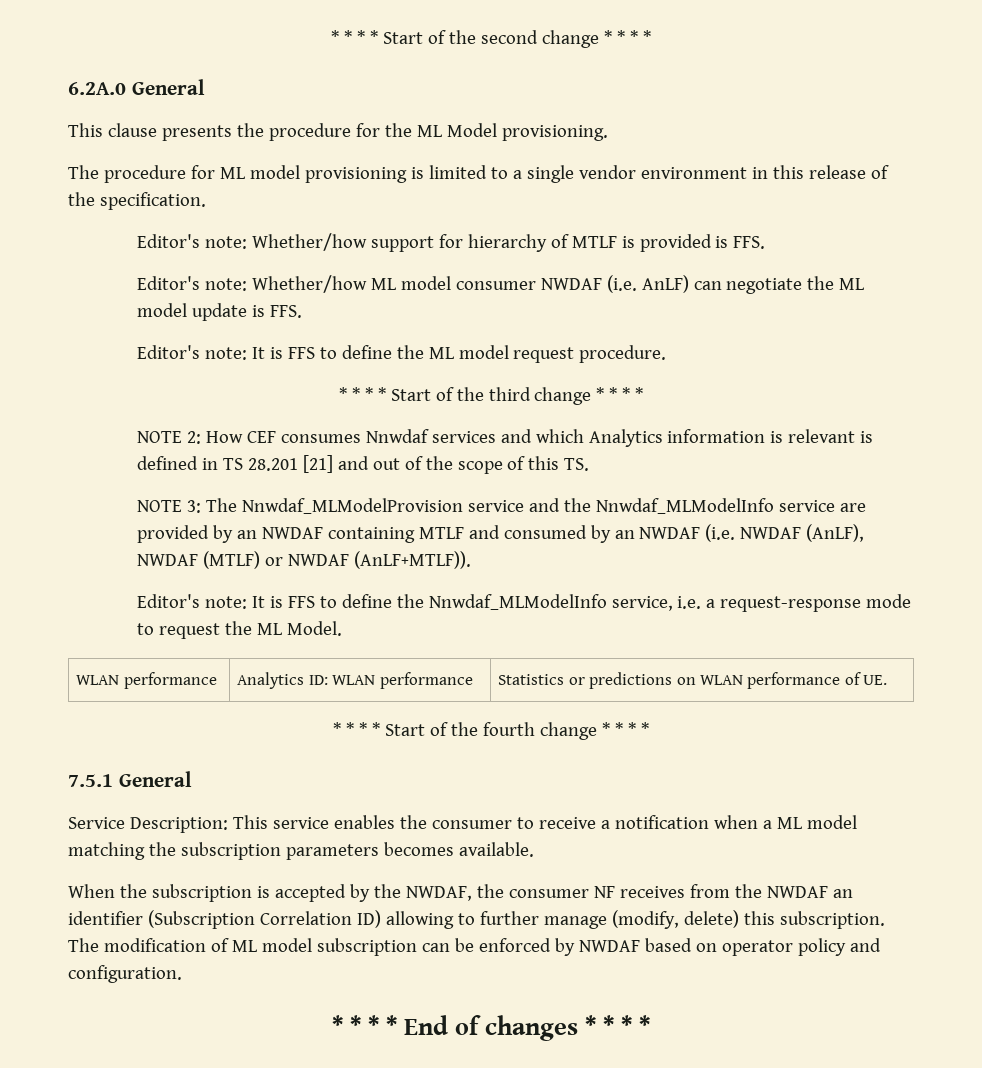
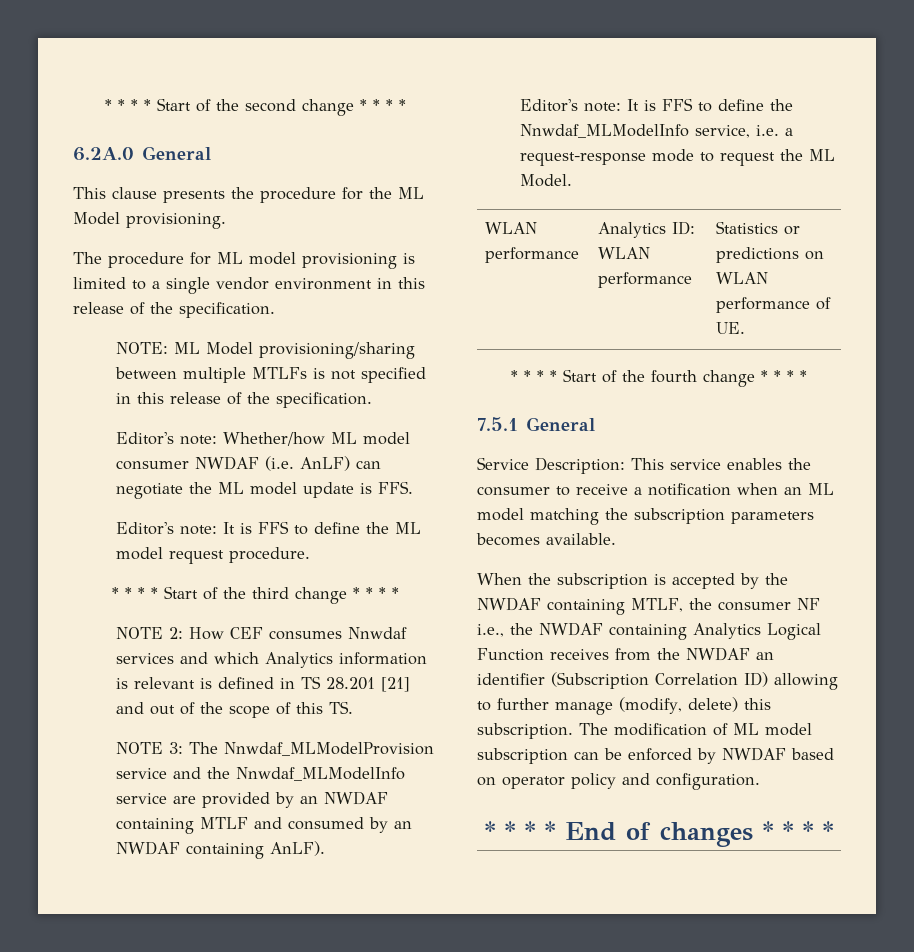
- Editor's note: Whether/how support for hierarchy of MTLF is provided is FFS.
+ NOTE: ML Model provisioning/sharing between multiple MTLFs is not specified in this release of the specification.
- NOTE 3: The Nnwdaf_MLModelProvision service and the Nnwdaf_MLModelInfo service are provided by an NWDAF containing MTLF and consumed by an NWDAF (i.e. NWDAF (AnLF), NWDAF (MTLF) or NWDAF (AnLF+MTLF)).
+ NOTE 3: The Nnwdaf_MLModelProvision service and the Nnwdaf_MLModelInfo service are provided by an NWDAF containing MTLF and consumed by an NWDAF containing AnLF).
- Service Description: This service enables the consumer to receive a notification when a ML model matching the subscription parameters becomes available.
+ Service Description: This service enables the consumer to receive a notification when an ML model matching the subscription parameters becomes available.
- When the subscription is accepted by the NWDAF, the consumer NF receives from the NWDAF an identifier (Subscription Correlation ID) allowing to further manage (modify, delete) this subscription.
+ When the subscription is accepted by the NWDAF containing MTLF, the consumer NF i.e., the NWDAF containing Analytics Logical Function receives from the NWDAF an identifier (Subscription Correlation ID) allowing to further manage (modify, delete) this subscription.

